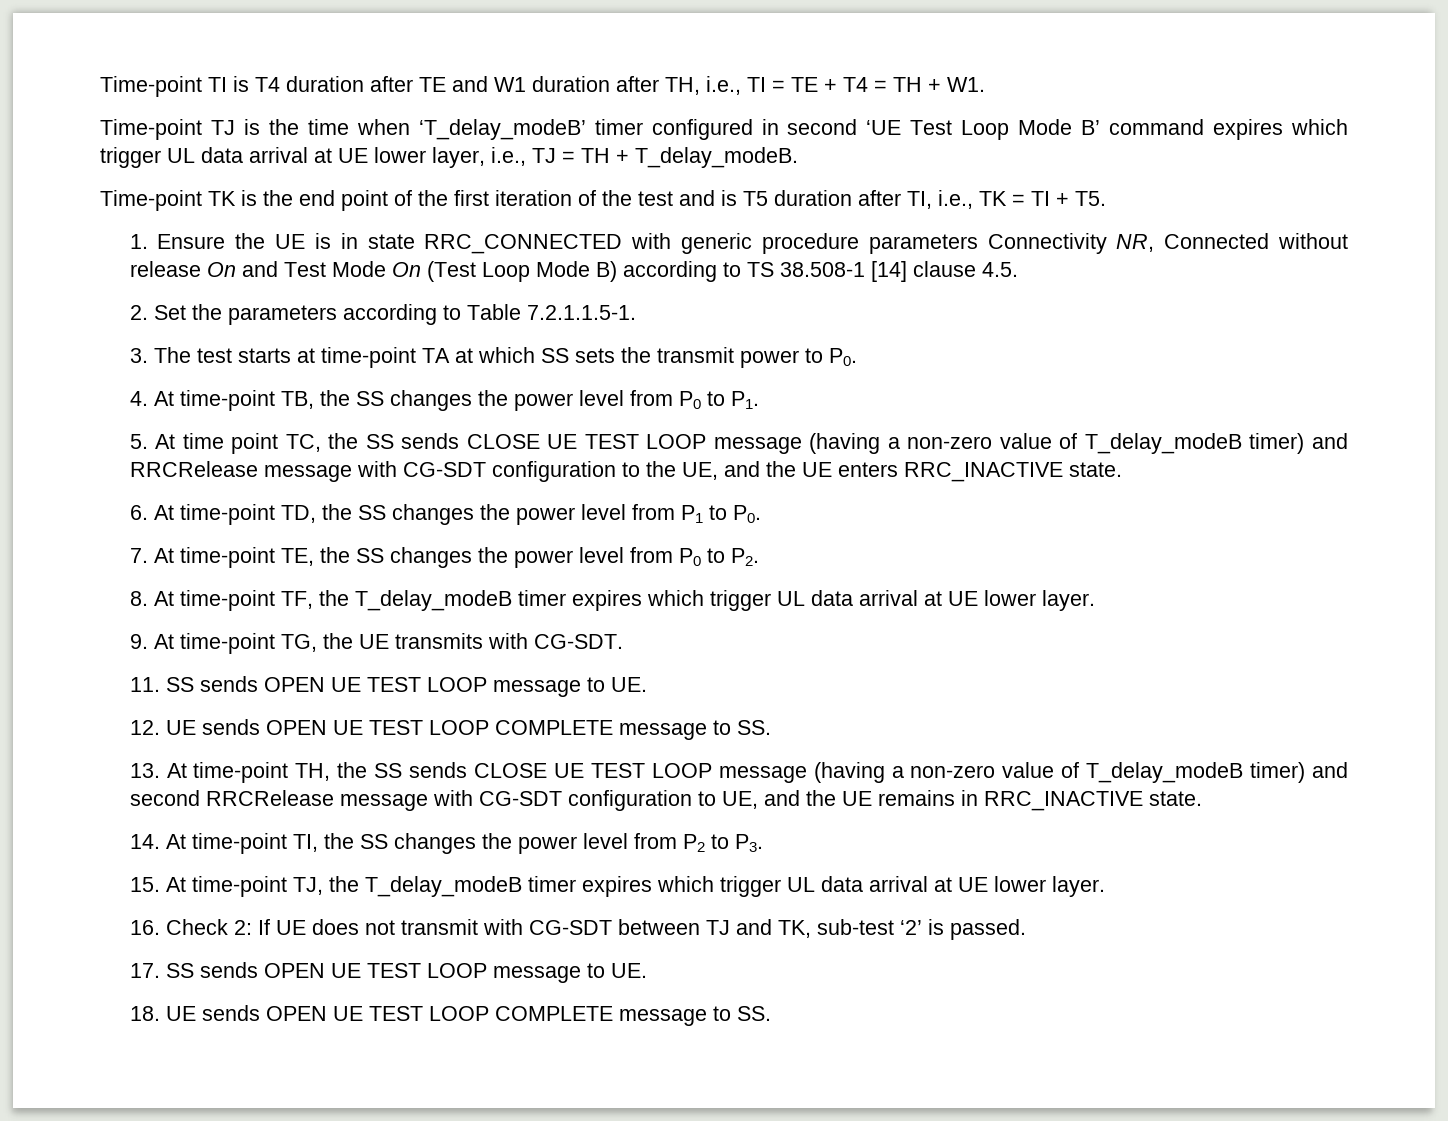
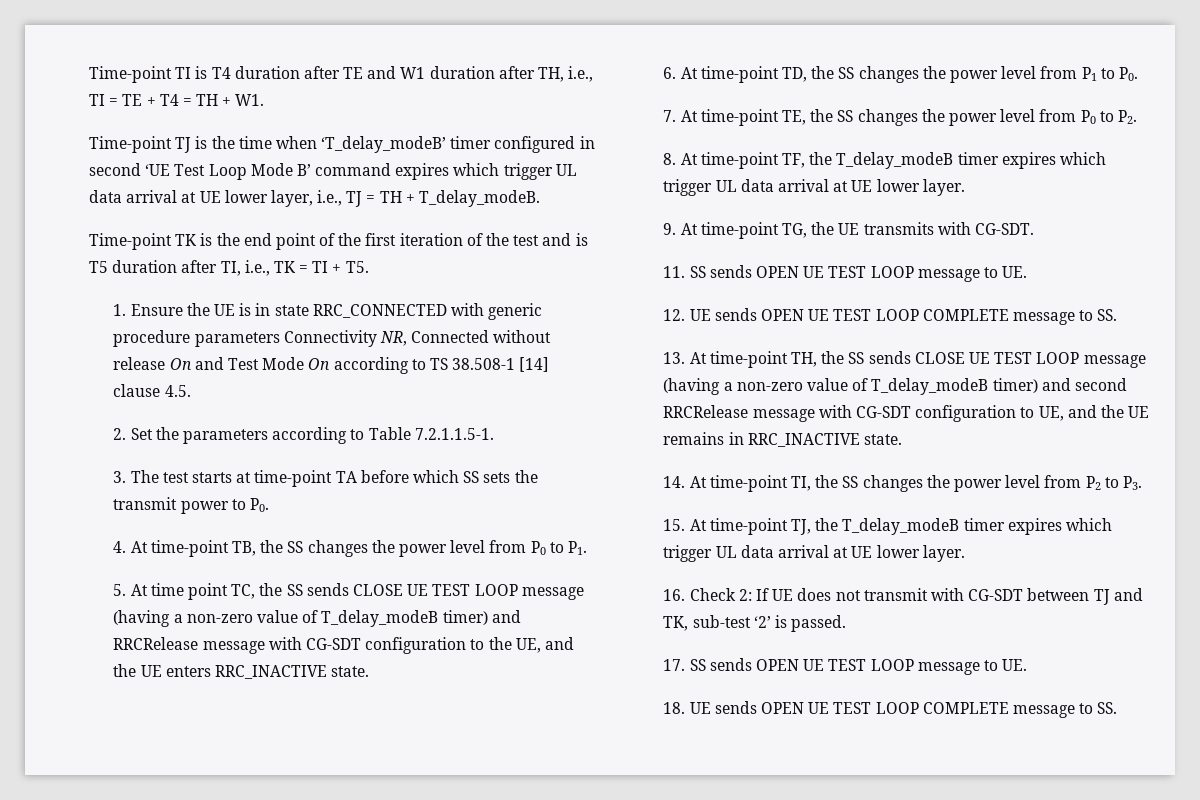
- 1. Ensure the UE is in state RRC_CONNECTED with generic procedure parameters Connectivity NR, Connected without release On and Test Mode On (Test Loop Mode B) according to TS 38.508-1 [14] clause 4.5.
+ 1. Ensure the UE is in state RRC_CONNECTED with generic procedure parameters Connectivity NR, Connected without release On and Test Mode On according to TS 38.508-1 [14] clause 4.5.
- 3. The test starts at time-point TA at which SS sets the transmit power to P0.
+ 3. The test starts at time-point TA before which SS sets the transmit power to P0.

